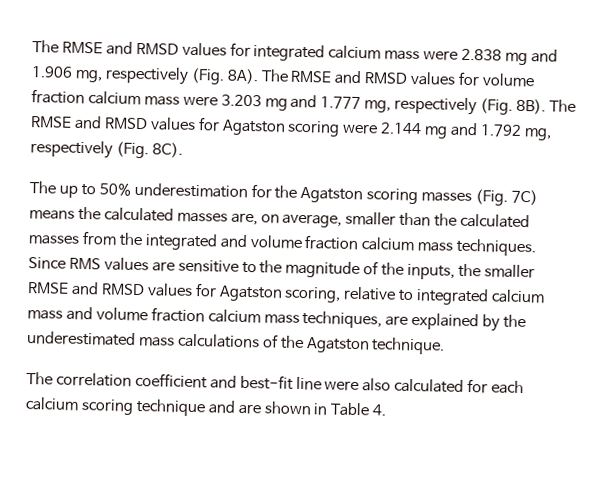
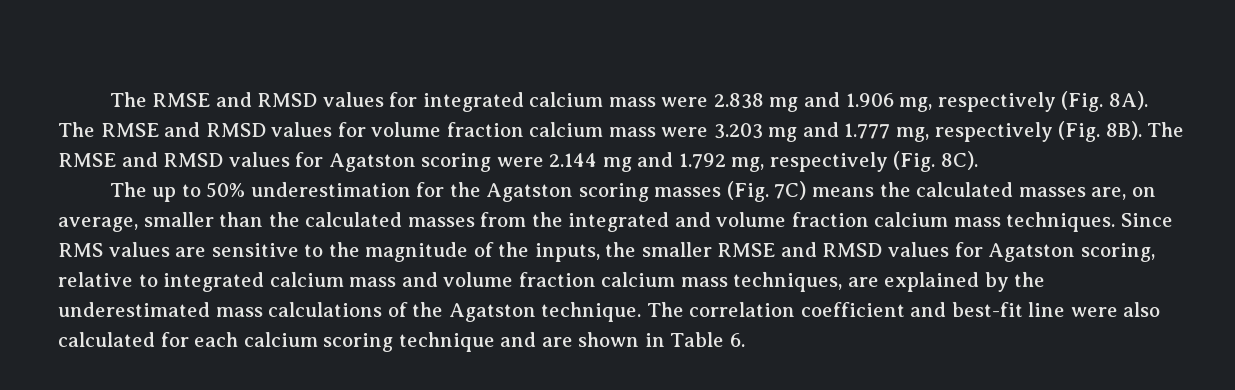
- Since RMS values are sensitive to the magnitude of the inputs, the smaller RMSE and RMSD values for Agatston scoring, relative to integrated calcium mass and volume fraction calcium mass techniques, are explained by the underestimated mass calculations of the Agatston technique.
- The correlation coefficient and best-fit line were also calculated for each calcium scoring technique and are shown in Table 4.
+ Since RMS values are sensitive to the magnitude of the inputs, the smaller RMSE and RMSD values for Agatston scoring, relative to integrated calcium mass and volume fraction calcium mass techniques, are explained by the underestimated mass calculations of the Agatston technique. The correlation coefficient and best-fit line were also calculated for each calcium scoring technique and are shown in Table 6.

